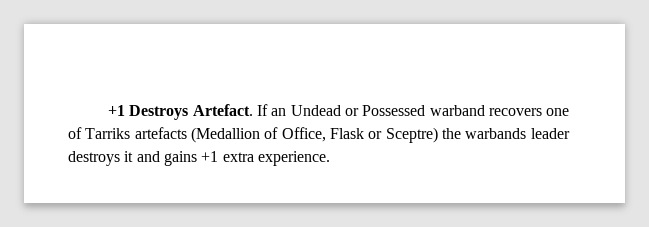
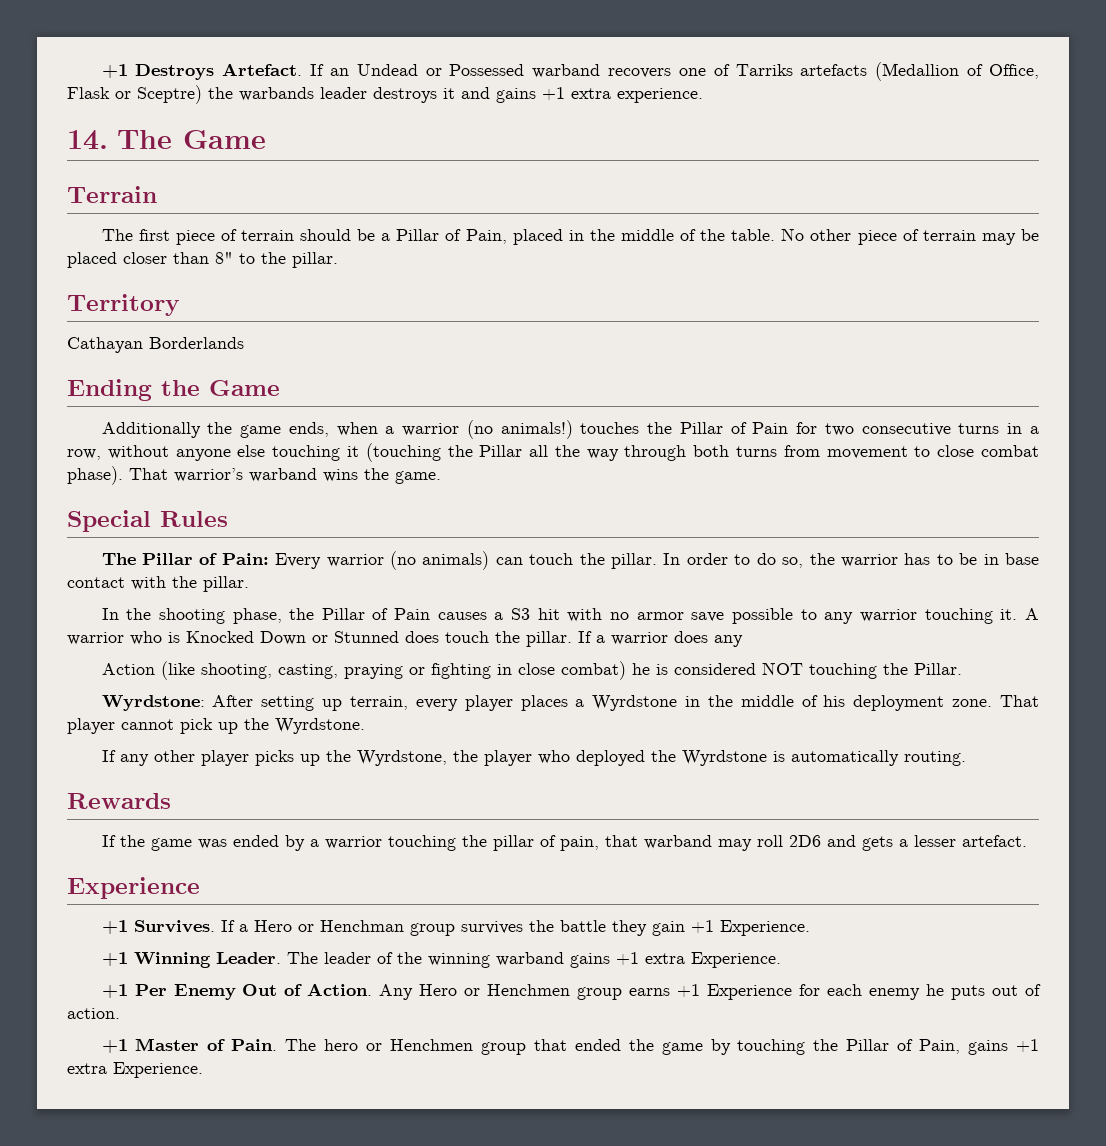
+ 14. The Game
+ Terrain
+ The first piece of terrain should be a Pillar of Pain, placed in the middle of the table. No other piece of terrain may be placed closer than 8" to the pillar.
+ Territory
+ Cathayan Borderlands
+ Ending the Game
+ Additionally the game ends, when a warrior (no animals!) touches the Pillar of Pain for two consecutive turns in a row, without anyone else touching it (touching the Pillar all the way through both turns from movement to close combat phase). That warrior’s warband wins the game.
+ Special Rules
+ The Pillar of Pain: Every warrior (no animals) can touch the pillar. In order to do so, the warrior has to be in base contact with the pillar.
+ In the shooting phase, the Pillar of Pain causes a S3 hit with no armor save possible to any warrior touching it. A warrior who is Knocked Down or Stunned does touch the pillar. If a warrior does any
+ Action (like shooting, casting, praying or fighting in close combat) he is considered NOT touching the Pillar.
+ Wyrdstone: After setting up terrain, every player places a Wyrdstone in the middle of his deployment zone. That player cannot pick up the Wyrdstone.
+ If any other player picks up the Wyrdstone, the player who deployed the Wyrdstone is automatically routing.
+ Rewards
+ If the game was ended by a warrior touching the pillar of pain, that warband may roll 2D6 and gets a lesser artefact.
+ Experience
+ +1 Survives. If a Hero or Henchman group survives the battle they gain +1 Experience.
+ +1 Winning Leader. The leader of the winning warband gains +1 extra Experience.
+ +1 Per Enemy Out of Action. Any Hero or Henchmen group earns +1 Experience for each enemy he puts out of action.
+ +1 Master of Pain. The hero or Henchmen group that ended the game by touching the Pillar of Pain, gains +1 extra Experience.

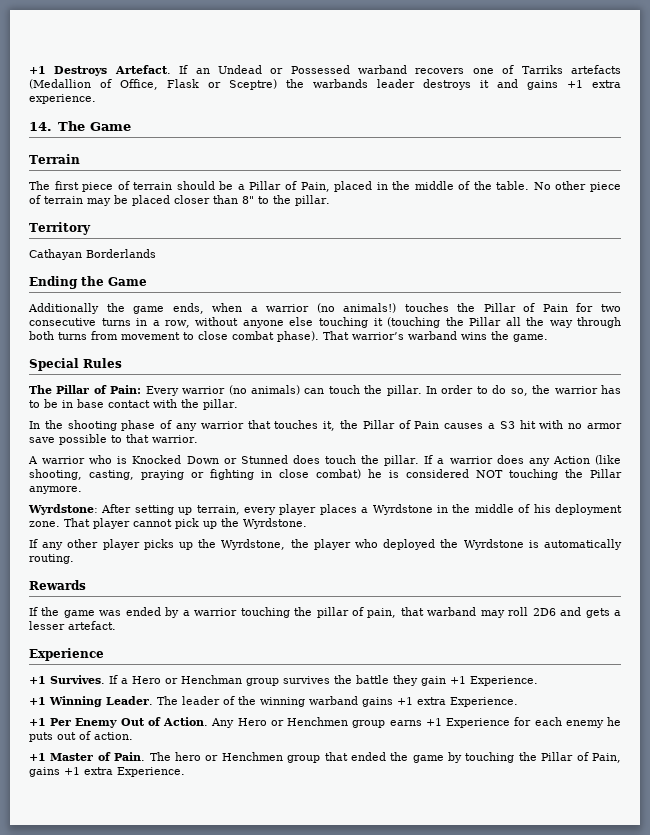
- In the shooting phase, the Pillar of Pain causes a S3 hit with no armor save possible to any warrior touching it. A warrior who is Knocked Down or Stunned does touch the pillar.
+ In the shooting phase of any warrior that touches it, the Pillar of Pain causes a S3 hit with no armor save possible to that warrior.
+ A warrior who is Knocked Down or Stunned does touch the pillar.
- If a warrior does any
- Action (like shooting, casting, praying or fighting in close combat) he is considered NOT touching the Pillar.
+ If a warrior does any Action (like shooting, casting, praying or fighting in close combat) he is considered NOT touching the Pillar anymore.

